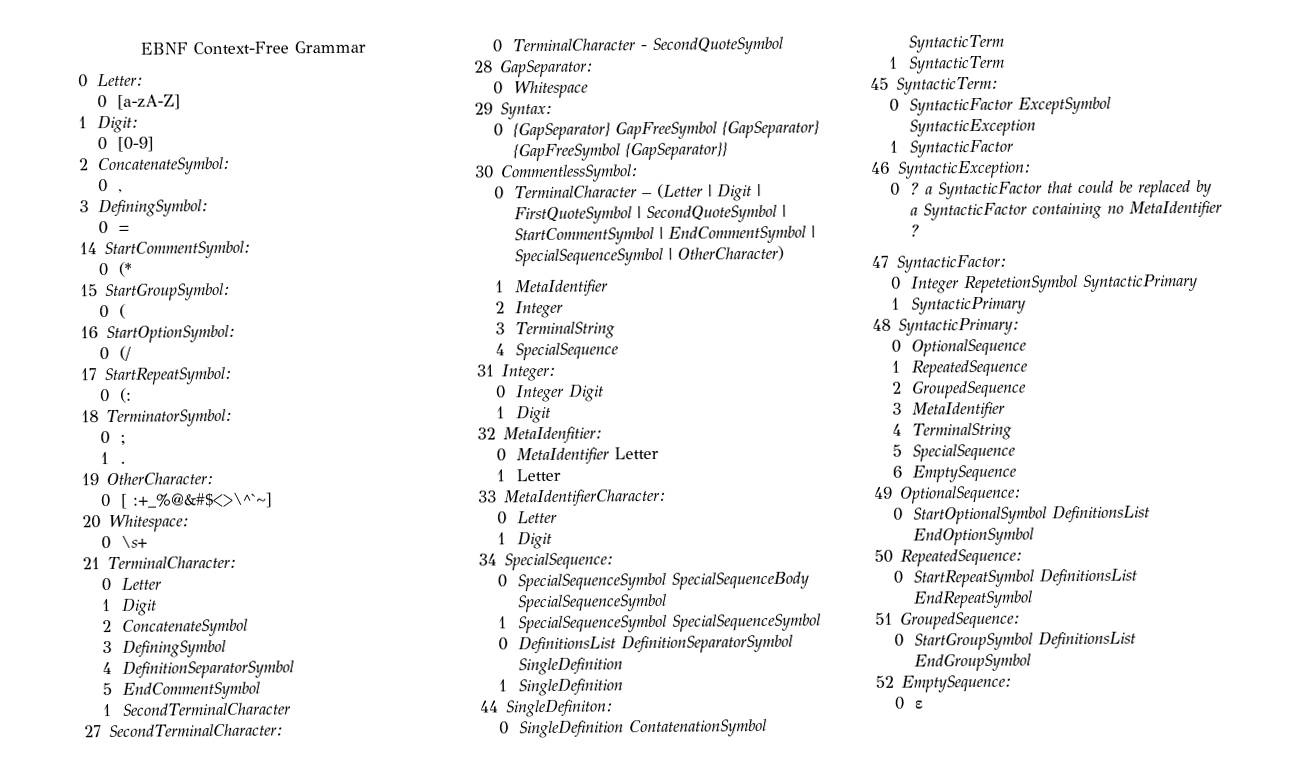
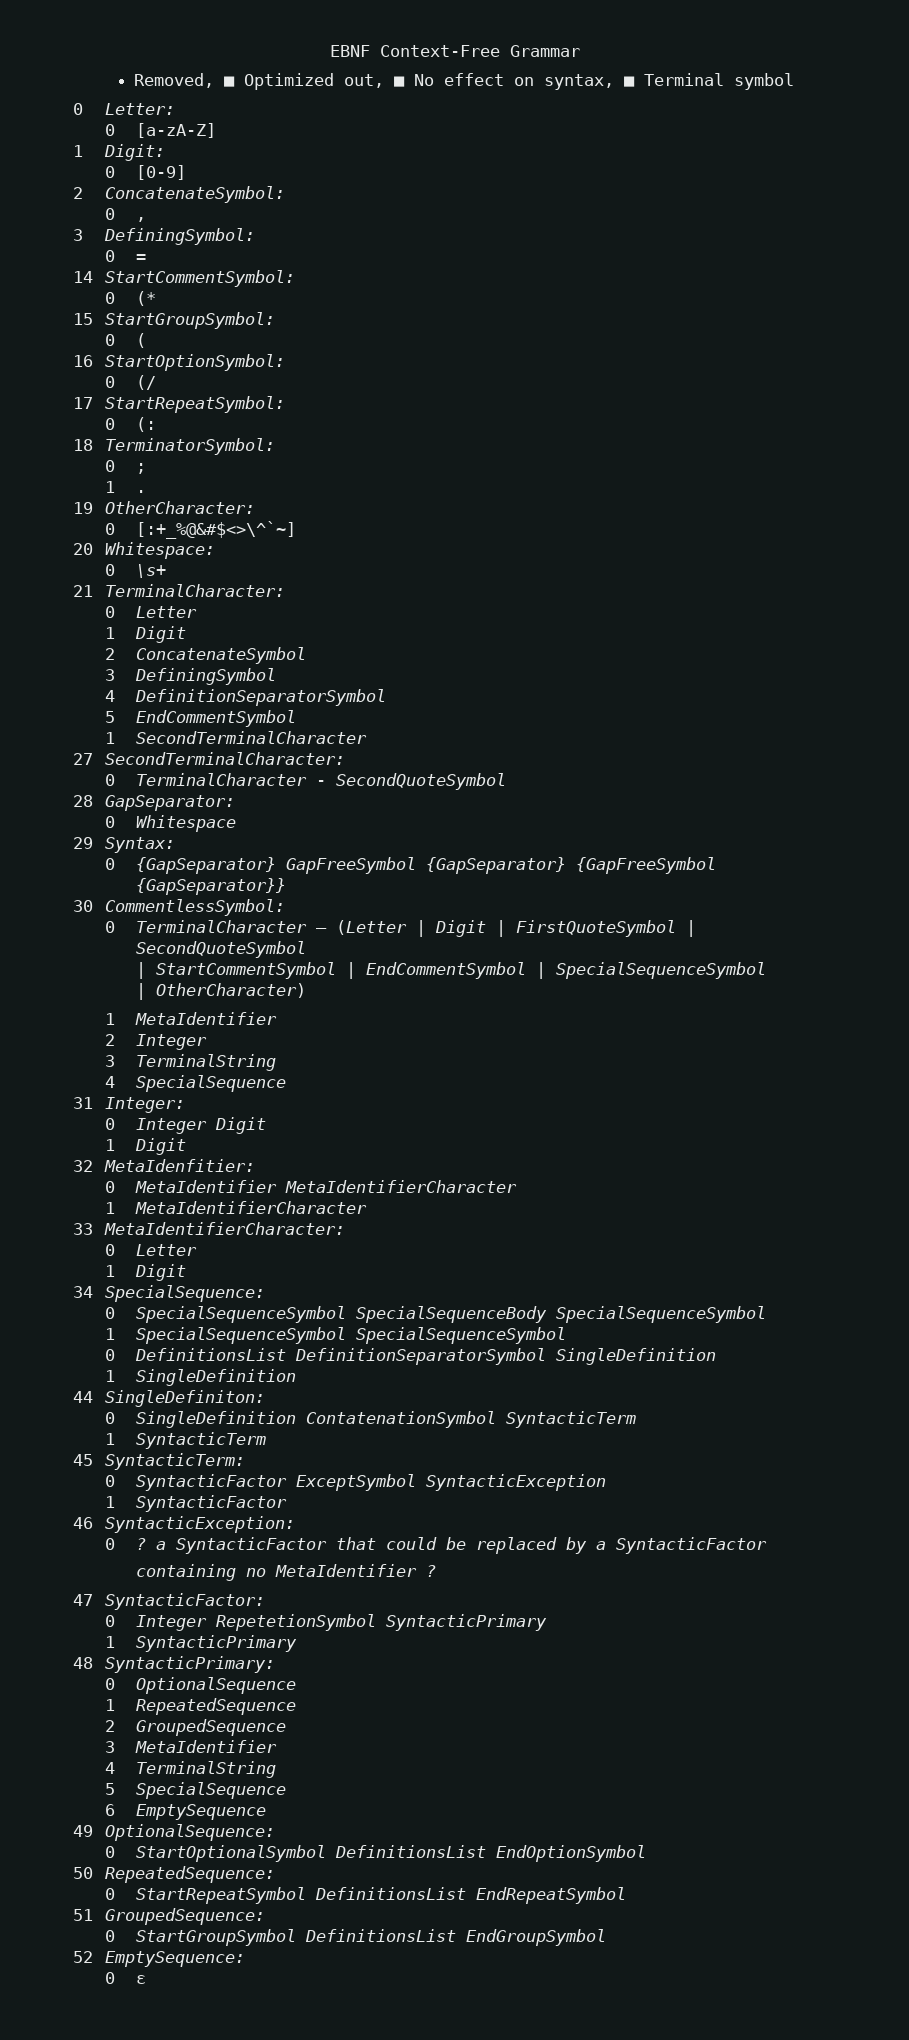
+ Removed, ■ Optimized out, ■ No effect on syntax, ■ Terminal symbol
- 0 [ :+_%@&#$<>\^`~]
+ 0 [:+_%@&#$<>\^`~]
- 0 TerminalCharacter – (Letter | Digit | FirstQuoteSymbol | SecondQuoteSymbol | StartCommentSymbol | EndCommentSymbol | SpecialSequenceSymbol | OtherCharacter)
+ 0 TerminalCharacter – (Letter | Digit | FirstQuoteSymbol | SecondQuoteSymbol
+ | StartCommentSymbol | EndCommentSymbol | SpecialSequenceSymbol
+ | OtherCharacter)
- 0 MetaIdentifier Letter
- 1 Letter
+ 0 MetaIdentifier MetaIdentifierCharacter
+ 1 MetaIdentifierCharacter
- 0 ? a SyntacticFactor that could be replaced by a SyntacticFactor containing no MetaIdentifier ?
+ 0 ? a SyntacticFactor that could be replaced by a SyntacticFactor
+ containing no MetaIdentifier ?

